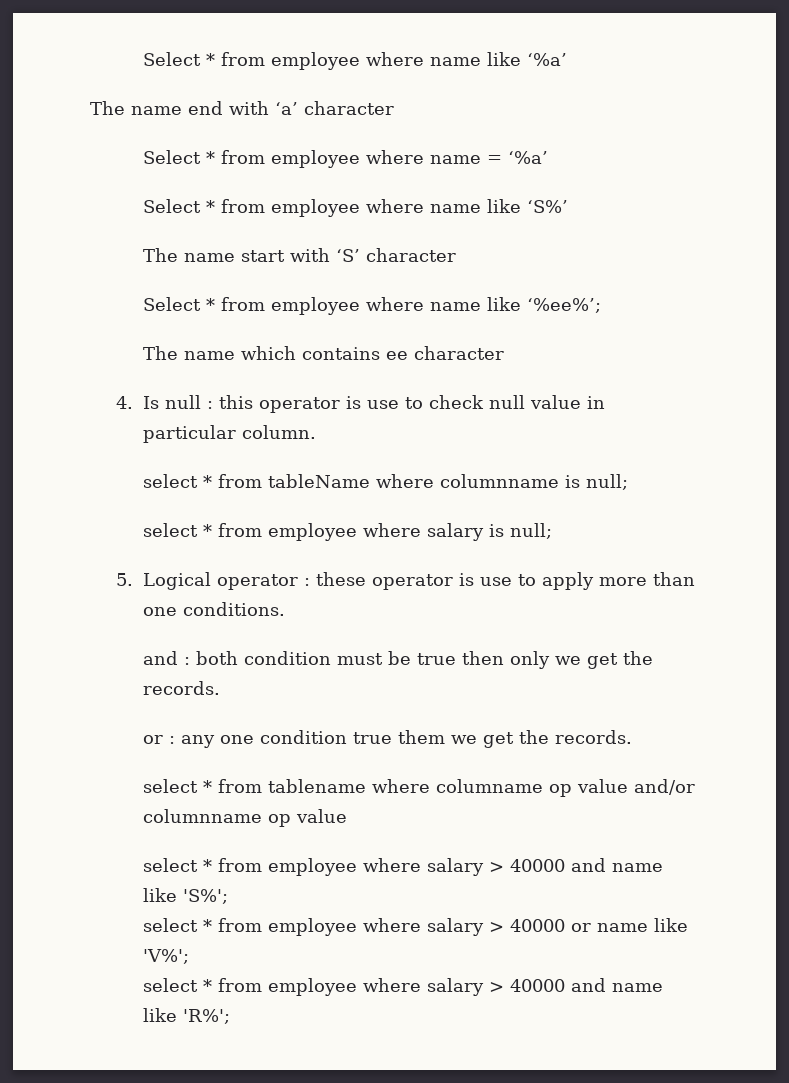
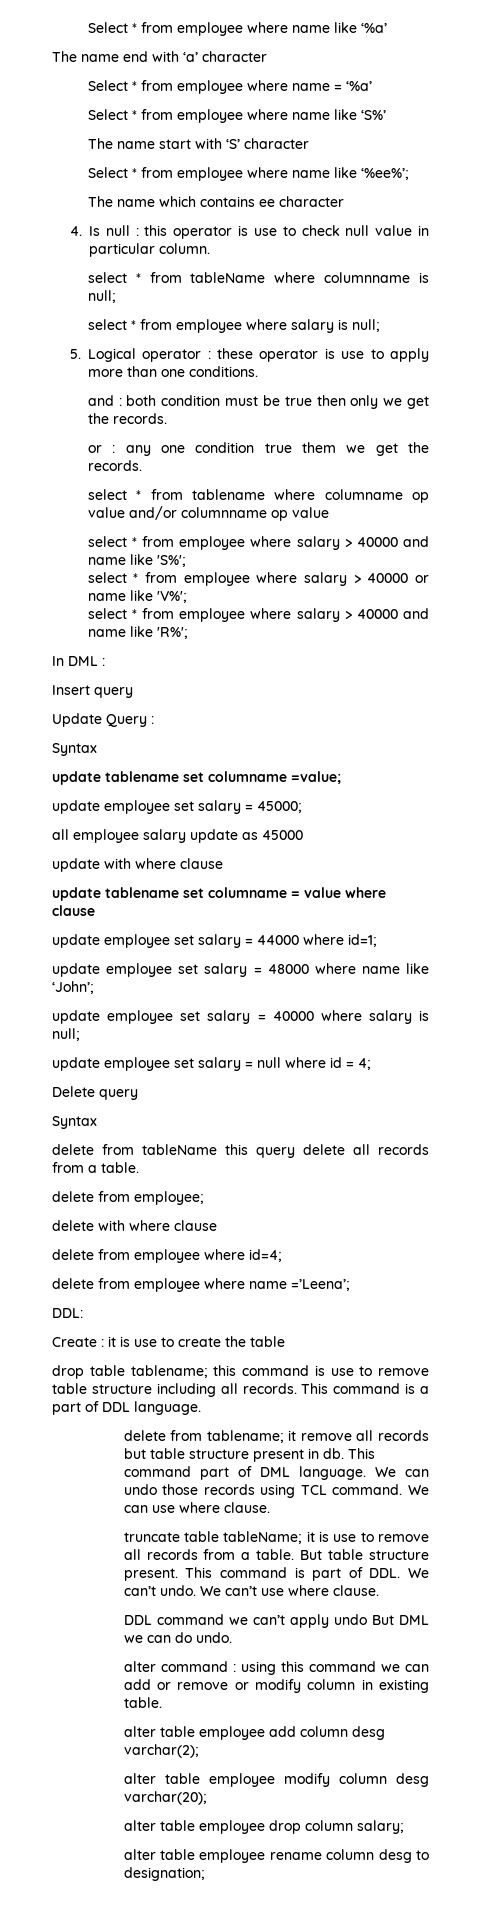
+ In DML :
+ Insert query
+ Update Query :
+ Syntax
+ update tablename set columname =value;
+ update employee set salary = 45000;
+ all employee salary update as 45000
+ update with where clause
+ update tablename set columname = value where clause
+ update employee set salary = 44000 where id=1;
+ update employee set salary = 48000 where name like ‘John’;
+ update employee set salary = 40000 where salary is null;
+ update employee set salary = null where id = 4;
+ Delete query
+ Syntax
+ delete from tableName this query delete all records from a table.
+ delete from employee;
+ delete with where clause
+ delete from employee where id=4;
+ delete from employee where name =’Leena’;
+ DDL:
+ Create : it is use to create the table
+ drop table tablename; this command is use to remove table structure including all records. This command is a part of DDL language.
+ delete from tablename; it remove all records but table structure present in db. This command part of DML language. We can undo those records using TCL command. We can use where clause.
+ truncate table tableName; it is use to remove all records from a table. But table structure present. This command is part of DDL. We can’t undo. We can’t use where clause.
+ DDL command we can’t apply undo But DML we can do undo.
+ alter command : using this command we can add or remove or modify column in existing table.
+ alter table employee add column desg varchar(2);
+ alter table employee modify column desg varchar(20);
+ alter table employee drop column salary;
+ alter table employee rename column desg to designation;

